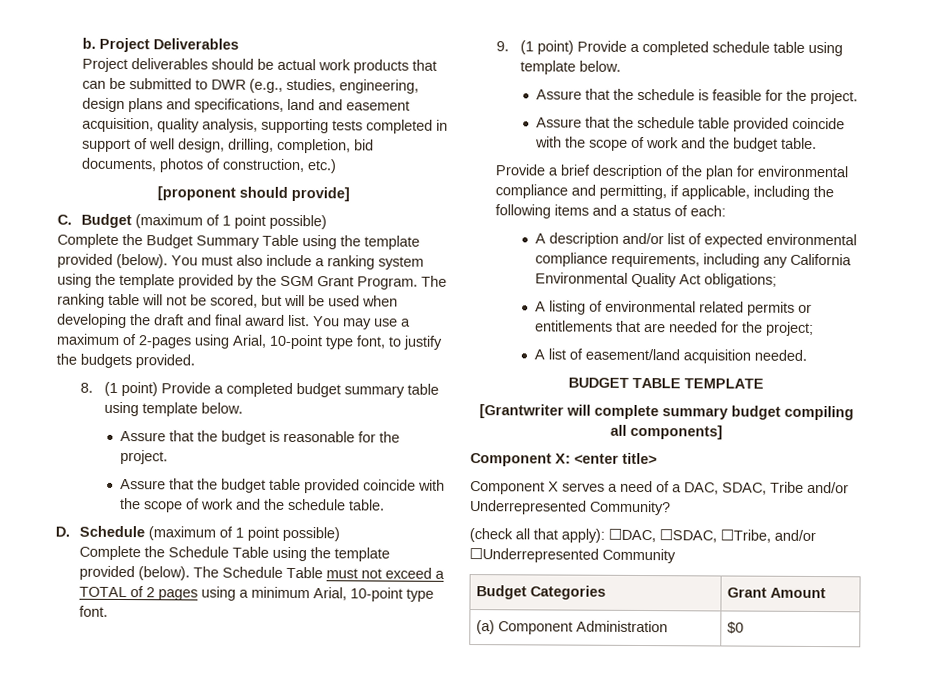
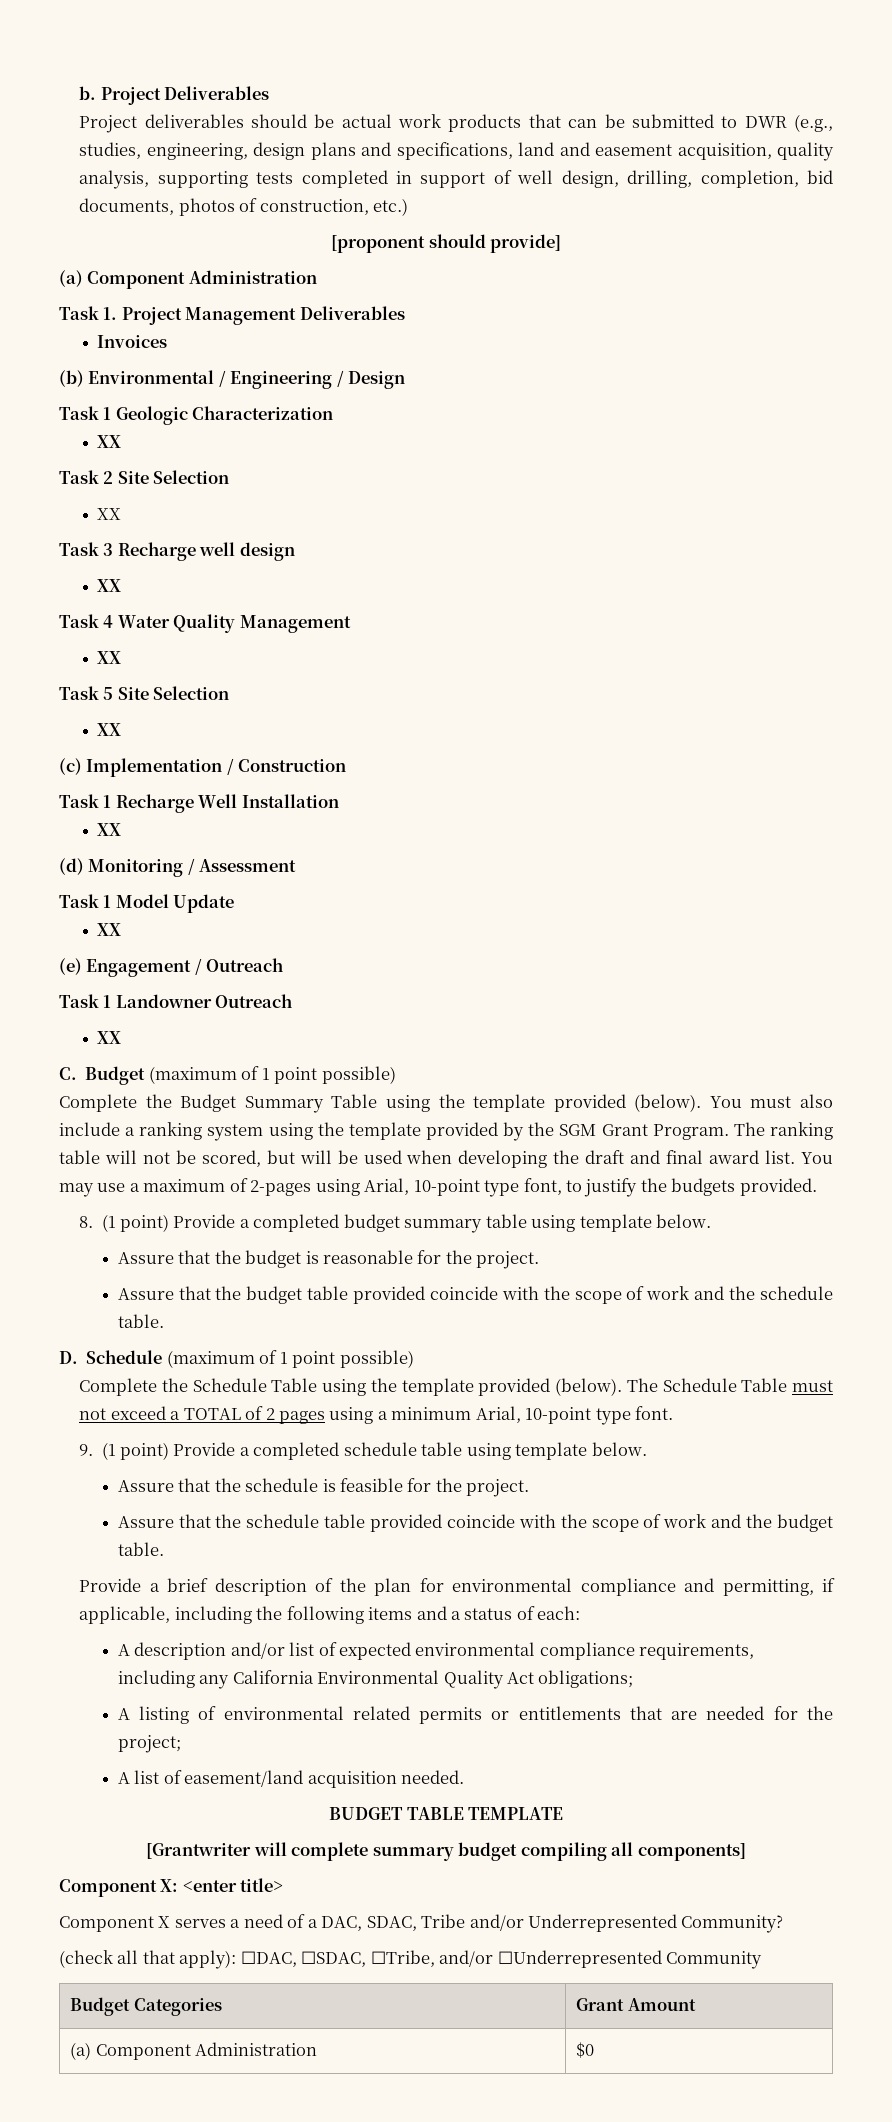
  [proponent should provide]
+ (a) Component Administration
+ Task 1. Project Management Deliverables
+ Invoices
+ (b) Environmental / Engineering / Design
+ Task 1 Geologic Characterization
+ XX
+ Task 2 Site Selection
+ XX
+ Task 3 Recharge well design
+ XX
+ Task 4 Water Quality Management
+ XX
+ Task 5 Site Selection
+ XX
+ (c) Implementation / Construction
+ Task 1 Recharge Well Installation
+ XX
+ (d) Monitoring / Assessment
+ Task 1 Model Update
+ XX
+ (e) Engagement / Outreach
+ Task 1 Landowner Outreach
+ XX

